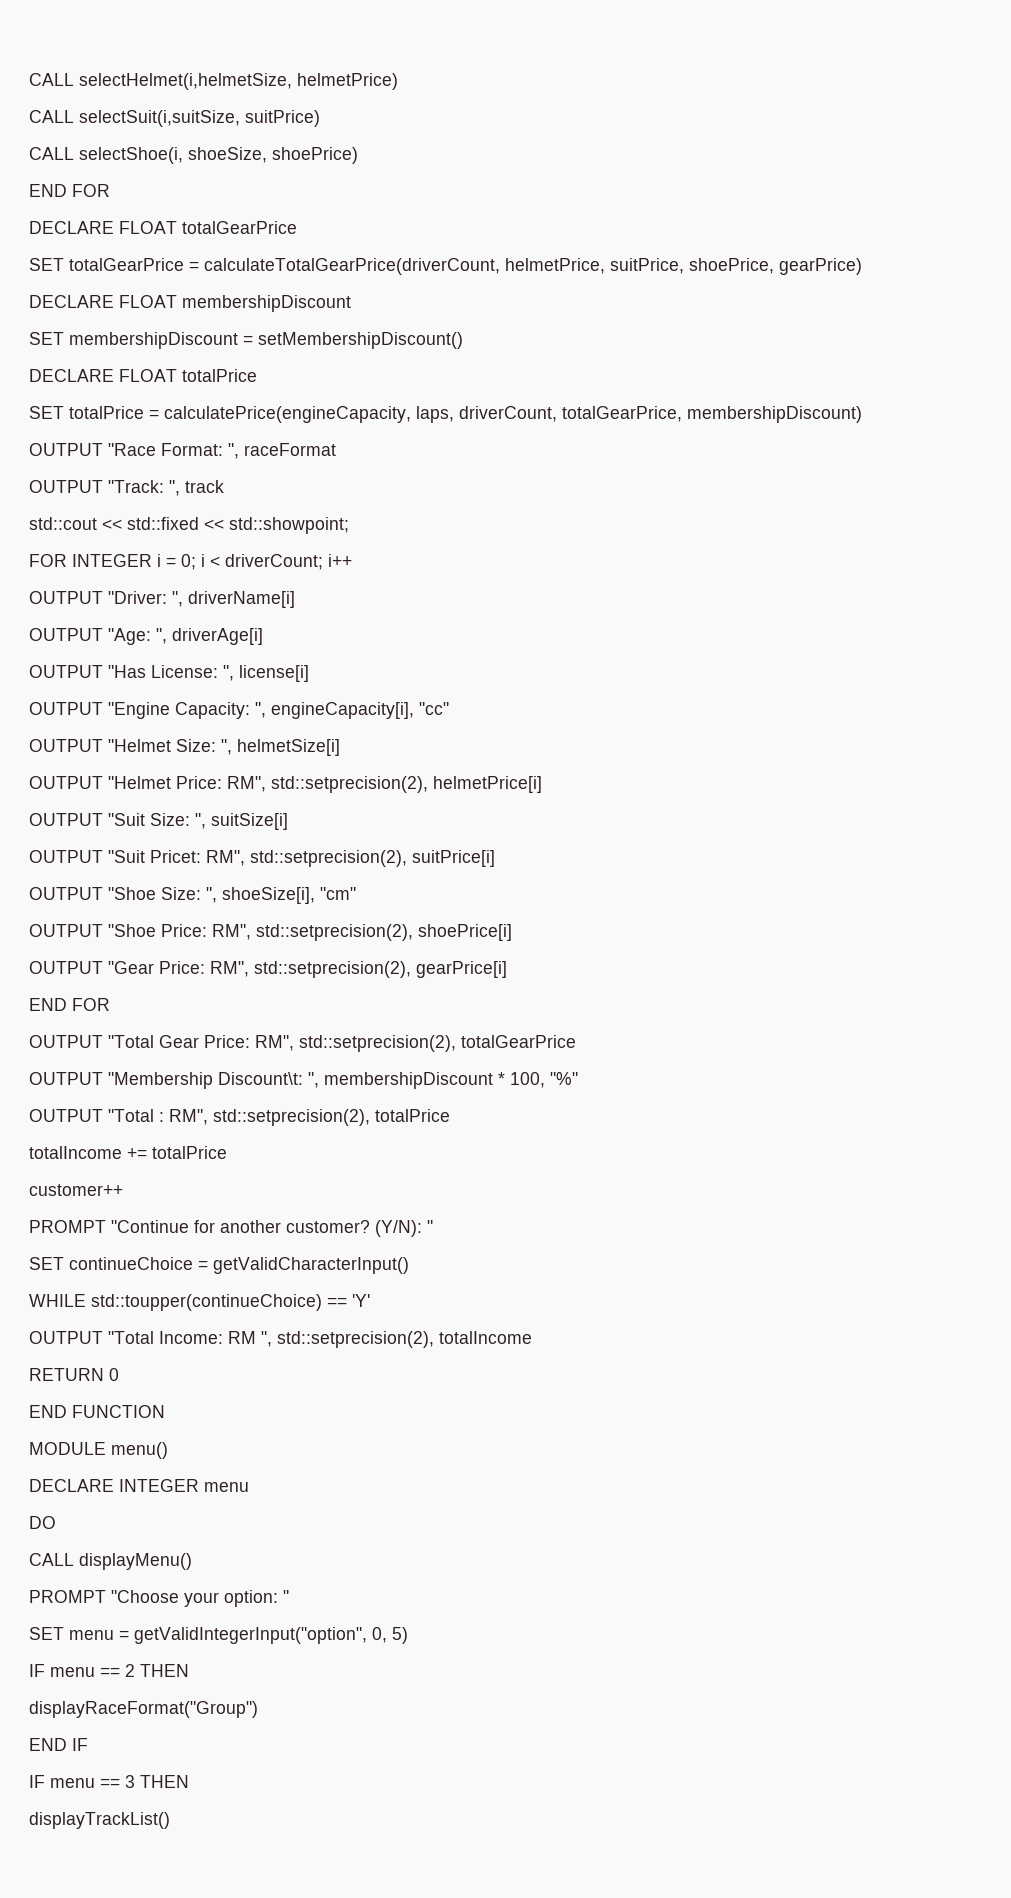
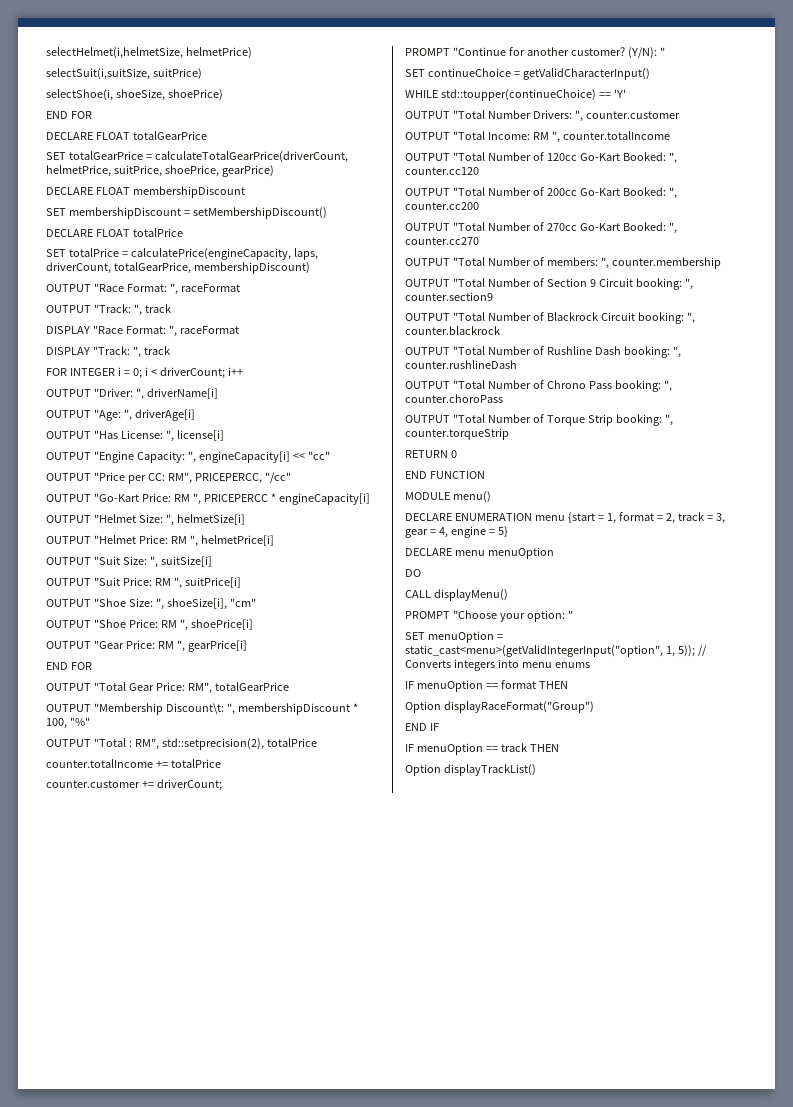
- CALL selectHelmet(i,helmetSize, helmetPrice)
+ selectHelmet(i,helmetSize, helmetPrice)
- CALL selectSuit(i,suitSize, suitPrice)
+ selectSuit(i,suitSize, suitPrice)
- CALL selectShoe(i, shoeSize, shoePrice)
+ selectShoe(i, shoeSize, shoePrice)
- std::cout << std::fixed << std::showpoint;
+ DISPLAY "Race Format: ", raceFormat
+ DISPLAY "Track: ", track
- OUTPUT "Engine Capacity: ", engineCapacity[i], "cc"
+ OUTPUT "Engine Capacity: ", engineCapacity[i] << "cc"
+ OUTPUT "Price per CC: RM", PRICEPERCC, "/cc"
+ OUTPUT "Go-Kart Price: RM ", PRICEPERCC * engineCapacity[i]
- OUTPUT "Helmet Price: RM", std::setprecision(2), helmetPrice[i]
+ OUTPUT "Helmet Price: RM ", helmetPrice[i]
- OUTPUT "Suit Pricet: RM", std::setprecision(2), suitPrice[i]
+ OUTPUT "Suit Price: RM ", suitPrice[i]
- OUTPUT "Shoe Price: RM", std::setprecision(2), shoePrice[i]
+ OUTPUT "Shoe Price: RM ", shoePrice[i]
- OUTPUT "Gear Price: RM", std::setprecision(2), gearPrice[i]
+ OUTPUT "Gear Price: RM ", gearPrice[i]
- OUTPUT "Total Gear Price: RM", std::setprecision(2), totalGearPrice
+ OUTPUT "Total Gear Price: RM", totalGearPrice
- totalIncome += totalPrice
+ counter.totalIncome += totalPrice
- customer++
+ counter.customer += driverCount;
+ OUTPUT "Total Number Drivers: ", counter.customer
- OUTPUT "Total Income: RM ", std::setprecision(2), totalIncome
+ OUTPUT "Total Income: RM ", counter.totalIncome
+ OUTPUT "Total Number of 120cc Go-Kart Booked: ", counter.cc120
+ OUTPUT "Total Number of 200cc Go-Kart Booked: ", counter.cc200
+ OUTPUT "Total Number of 270cc Go-Kart Booked: ", counter.cc270
+ OUTPUT "Total Number of members: ", counter.membership
+ OUTPUT "Total Number of Section 9 Circuit booking: ", counter.section9
+ OUTPUT "Total Number of Blackrock Circuit booking: ", counter.blackrock
+ OUTPUT "Total Number of Rushline Dash booking: ", counter.rushlineDash
+ OUTPUT "Total Number of Chrono Pass booking: ", counter.choroPass
+ OUTPUT "Total Number of Torque Strip booking: ", counter.torqueStrip
- DECLARE INTEGER menu
+ DECLARE ENUMERATION menu {start = 1, format = 2, track = 3, gear = 4, engine = 5}
+ DECLARE menu menuOption
- SET menu = getValidIntegerInput("option", 0, 5)
- IF menu == 2 THEN
- displayRaceFormat("Group")
+ SET menuOption = static_cast<menu>(getValidIntegerInput("option", 1, 5)); // Converts integers into menu enums
+ IF menuOption == format THEN
+ Option displayRaceFormat("Group")
- IF menu == 3 THEN
- displayTrackList()
+ IF menuOption == track THEN
+ Option displayTrackList()

